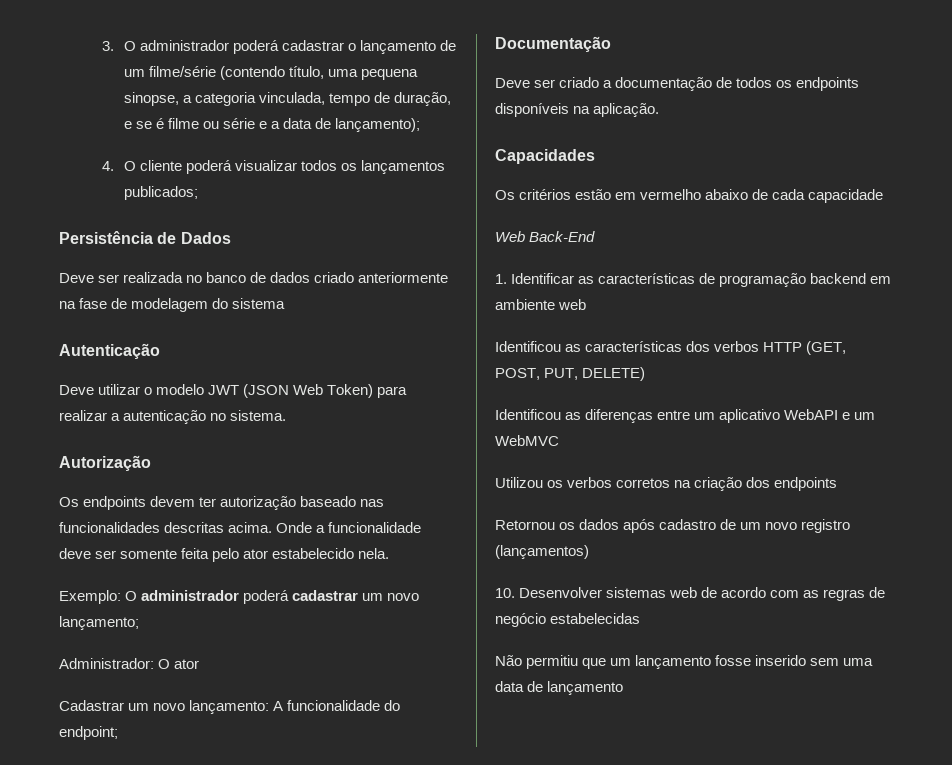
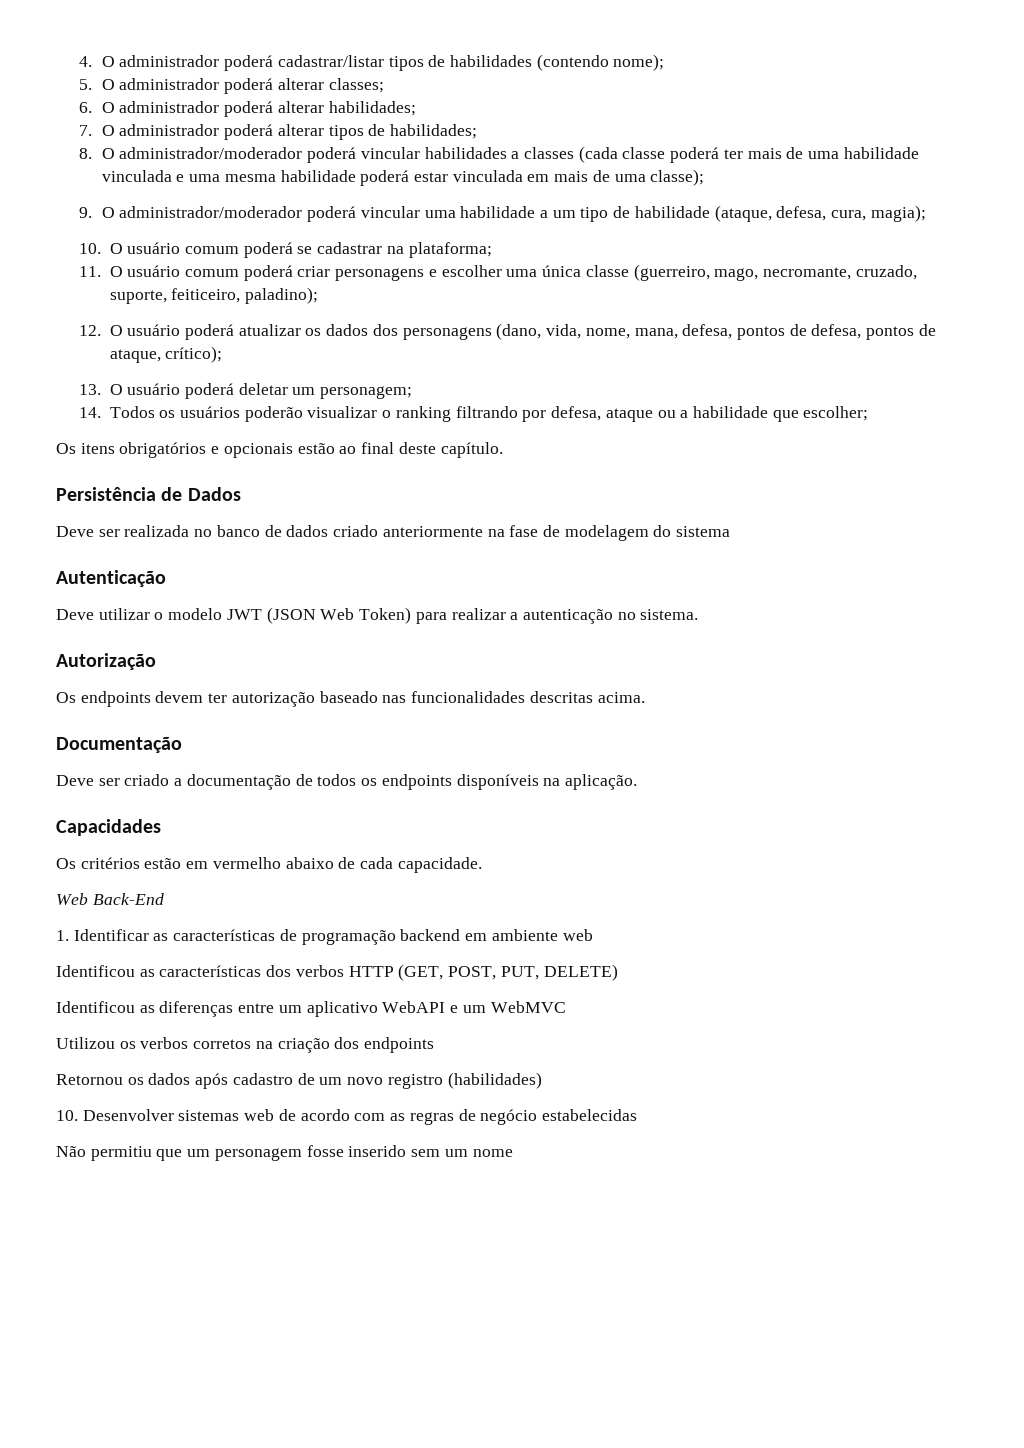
- 3. O administrador poderá cadastrar o lançamento de um filme/série (contendo título, uma pequena sinopse, a categoria vinculada, tempo de duração, e se é filme ou série e a data de lançamento);
- 4. O cliente poderá visualizar todos os lançamentos publicados;
+ 4. O administrador poderá cadastrar/listar tipos de habilidades (contendo nome);
+ 5. O administrador poderá alterar classes;
+ 6. O administrador poderá alterar habilidades;
+ 7. O administrador poderá alterar tipos de habilidades;
+ 8. O administrador/moderador poderá vincular habilidades a classes (cada classe poderá ter mais de uma habilidade vinculada e uma mesma habilidade poderá estar vinculada em mais de uma classe);
+ 9. O administrador/moderador poderá vincular uma habilidade a um tipo de habilidade (ataque, defesa, cura, magia);
+ 10. O usuário comum poderá se cadastrar na plataforma;
+ 11. O usuário comum poderá criar personagens e escolher uma única classe (guerreiro, mago, necromante, cruzado, suporte, feiticeiro, paladino);
+ 12. O usuário poderá atualizar os dados dos personagens (dano, vida, nome, mana, defesa, pontos de defesa, pontos de ataque, crítico);
+ 13. O usuário poderá deletar um personagem;
+ 14. Todos os usuários poderão visualizar o ranking filtrando por defesa, ataque ou a habilidade que escolher;
+ Os itens obrigatórios e opcionais estão ao final deste capítulo.
- Onde a funcionalidade deve ser somente feita pelo ator estabelecido nela.
- Exemplo: O administrador poderá cadastrar um novo lançamento;
- Administrador: O ator
- Cadastrar um novo lançamento: A funcionalidade do endpoint;
- Os critérios estão em vermelho abaixo de cada capacidade
+ Os critérios estão em vermelho abaixo de cada capacidade.
- Retornou os dados após cadastro de um novo registro (lançamentos)
+ Retornou os dados após cadastro de um novo registro (habilidades)
- Não permitiu que um lançamento fosse inserido sem uma data de lançamento
+ Não permitiu que um personagem fosse inserido sem um nome

